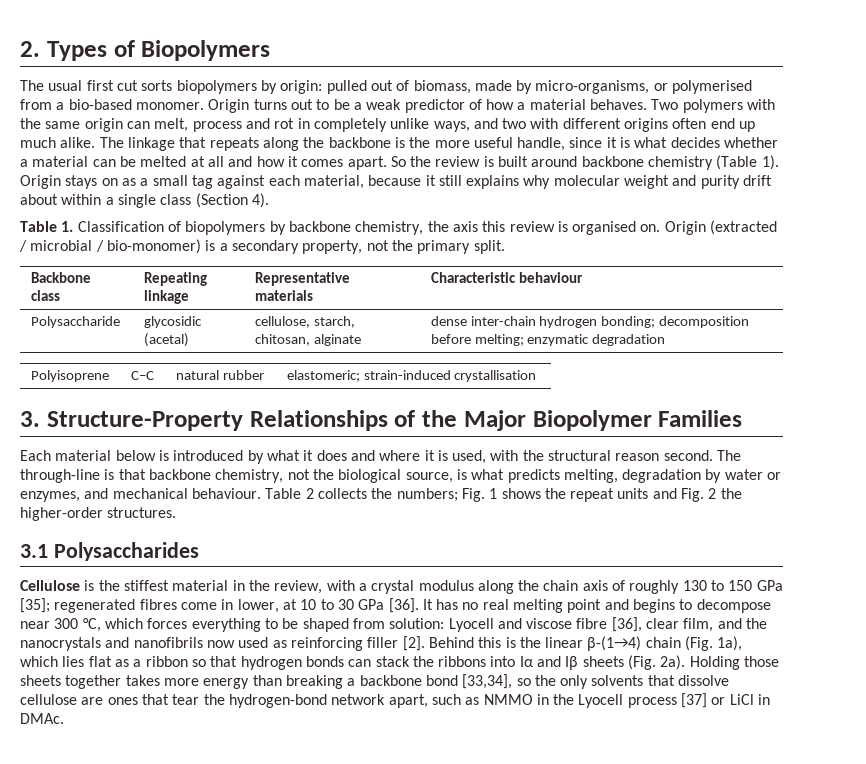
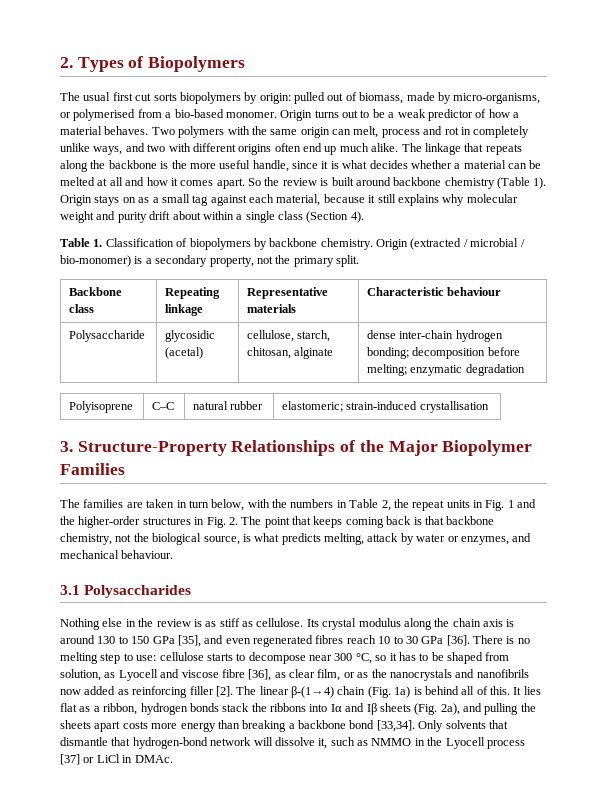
- Table 1. Classification of biopolymers by backbone chemistry, the axis this review is organised on.
+ Table 1. Classification of biopolymers by backbone chemistry.
- Each material below is introduced by what it does and where it is used, with the structural reason second. The through-line is that backbone chemistry, not the biological source, is what predicts melting, degradation by water or enzymes, and mechanical behaviour. Table 2 collects the numbers; Fig. 1 shows the repeat units and Fig. 2 the higher-order structures.
+ The families are taken in turn below, with the numbers in Table 2, the repeat units in Fig. 1 and the higher-order structures in Fig. 2. The point that keeps coming back is that backbone chemistry, not the biological source, is what predicts melting, attack by water or enzymes, and mechanical behaviour.
  3.1 Polysaccharides
- Cellulose is the stiffest material in the review, with a crystal modulus along the chain axis of roughly 130 to 150 GPa [35]; regenerated fibres come in lower, at 10 to 30 GPa [36].
+ Nothing else in the review is as stiff as cellulose. Its crystal modulus along the chain axis is around 130 to 150 GPa [35], and even regenerated fibres reach 10 to 30 GPa [36].
- It has no real melting point and begins to decompose near 300 °C, which forces everything to be shaped from solution: Lyocell and viscose fibre [36], clear film, and the nanocrystals and nanofibrils now used as reinforcing filler [2].
+ There is no melting step to use: cellulose starts to decompose near 300 °C, so it has to be shaped from solution, as Lyocell and viscose fibre [36], as clear film, or as the nanocrystals and nanofibrils now added as reinforcing filler [2].
- Behind this is the linear β-(1→4) chain (Fig. 1a), which lies flat as a ribbon so that hydrogen bonds can stack the ribbons into Iα and Iβ sheets (Fig. 2a). Holding those sheets together takes more energy than breaking a backbone bond [33,34], so the only solvents that dissolve cellulose are ones that tear the hydrogen-bond network apart, such as NMMO in the Lyocell process [37] or LiCl in DMAc.
+ The linear β-(1→4) chain (Fig. 1a) is behind all of this. It lies flat as a ribbon, hydrogen bonds stack the ribbons into Iα and Iβ sheets (Fig. 2a), and pulling the sheets apart costs more energy than breaking a backbone bond [33,34]. Only solvents that dismantle that hydrogen-bond network will dissolve it, such as NMMO in the Lyocell process [37] or LiCl in DMAc.

